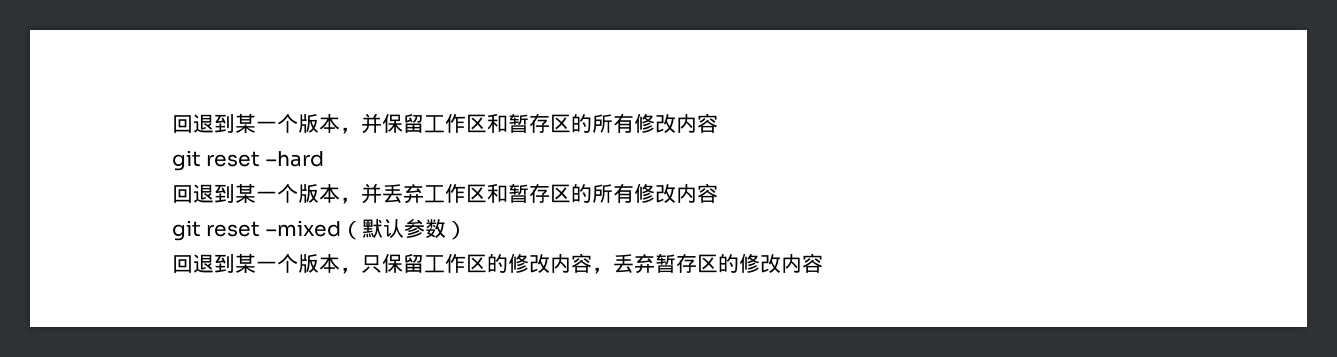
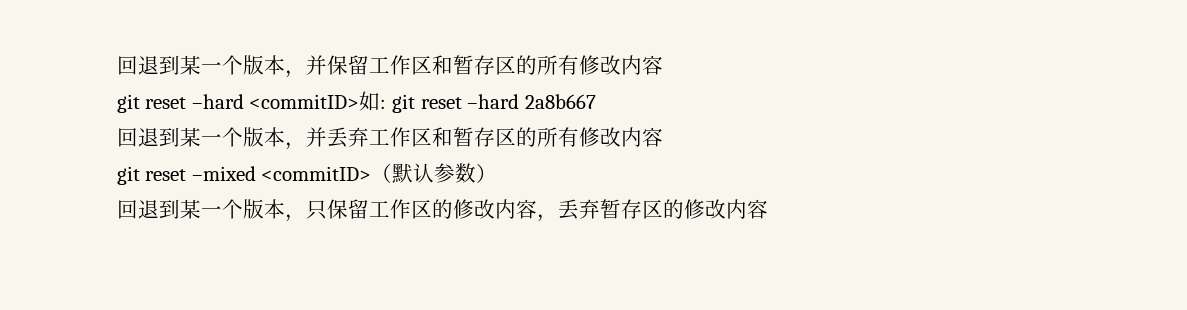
- git reset –hard
+ git reset –hard <commitID>如: git reset –hard 2a8b667
- git reset –mixed（默认参数）
+ git reset –mixed <commitID>（默认参数）

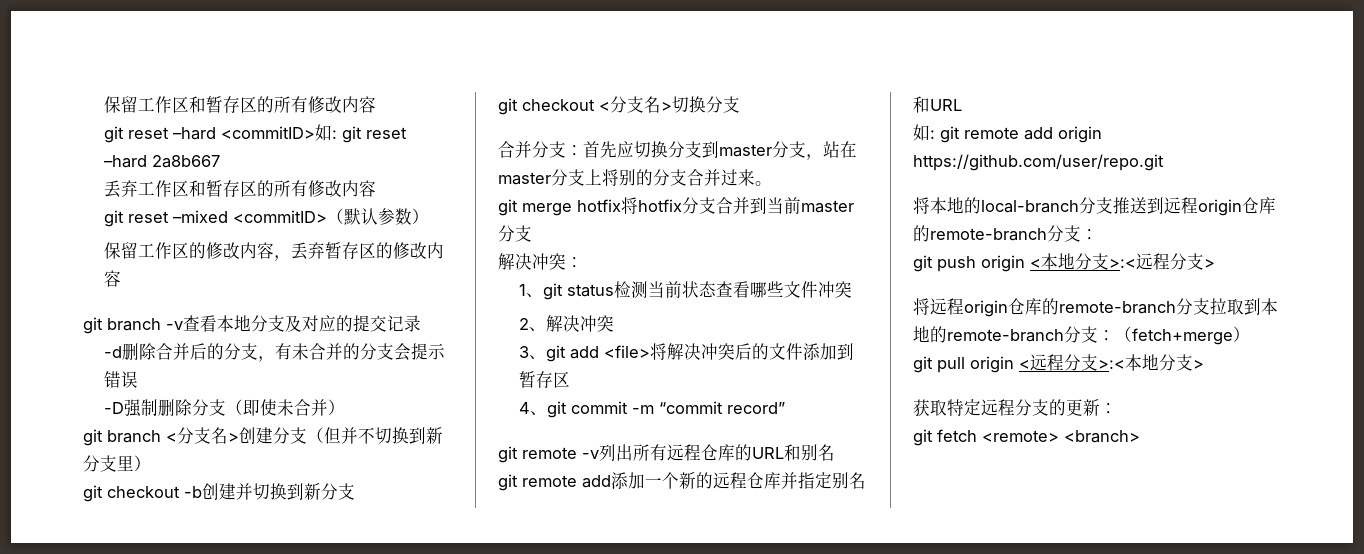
- 回退到某一个版本，并保留工作区和暂存区的所有修改内容
+ 保留工作区和暂存区的所有修改内容
- 回退到某一个版本，并丢弃工作区和暂存区的所有修改内容
+ 丢弃工作区和暂存区的所有修改内容
- 回退到某一个版本，只保留工作区的修改内容，丢弃暂存区的修改内容
+ 保留工作区的修改内容，丢弃暂存区的修改内容
+ git branch -v查看本地分支及对应的提交记录
+ -d删除合并后的分支，有未合并的分支会提示错误
+ -D强制删除分支（即使未合并）
+ git branch <分支名>创建分支（但并不切换到新分支里）
+ git checkout -b创建并切换到新分支
+ git checkout <分支名>切换分支
+ 合并分支：首先应切换分支到master分支，站在master分支上将别的分支合并过来。
+ git merge hotfix将hotfix分支合并到当前master分支
+ 解决冲突：
+ 1、git status检测当前状态查看哪些文件冲突
+ 2、解决冲突
+ 3、git add <file>将解决冲突后的文件添加到暂存区
+ 4、git commit -m “commit record”
+ git remote -v列出所有远程仓库的URL和别名
+ git remote add添加一个新的远程仓库并指定别名和URL
+ 如: git remote add origin https://github.com/user/repo.git
+ 将本地的local-branch分支推送到远程origin仓库的remote-branch分支：
+ git push origin <本地分支>:<远程分支>
+ 将远程origin仓库的remote-branch分支拉取到本地的remote-branch分支：（fetch+merge）
+ git pull origin <远程分支>:<本地分支>
+ 获取特定远程分支的更新：
+ git fetch <remote> <branch>

